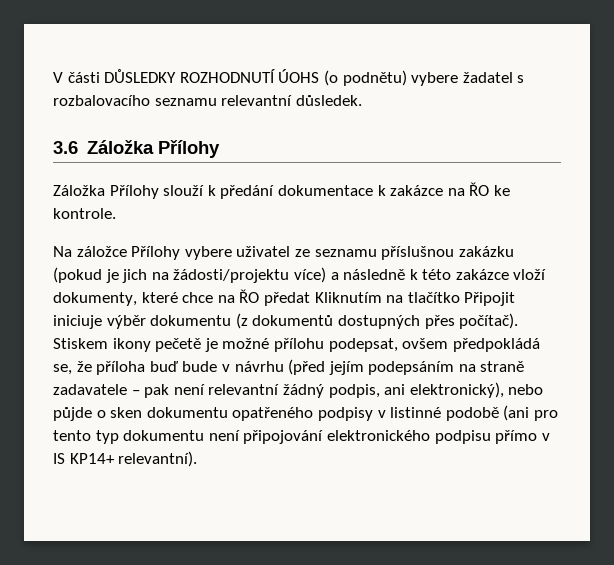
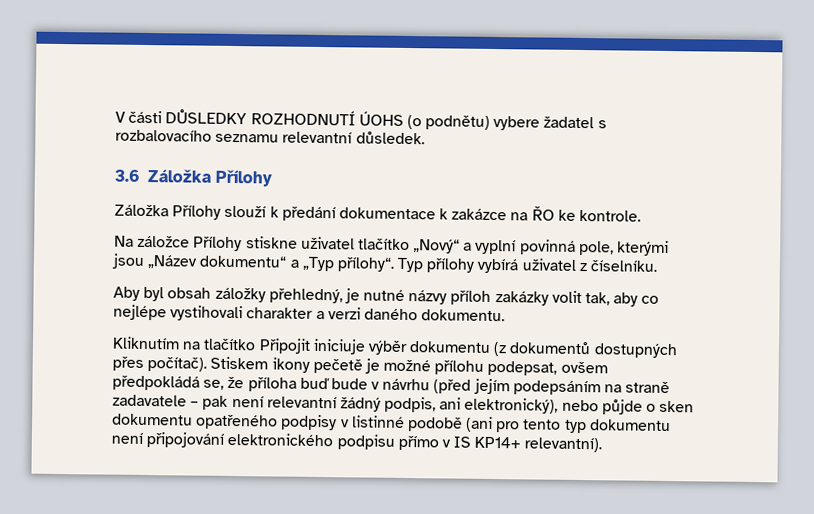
- Na záložce Přílohy vybere uživatel ze seznamu příslušnou zakázku (pokud je jich na žádosti/projektu více) a následně k této zakázce vloží dokumenty, které chce na ŘO předat Kliknutím na tlačítko Připojit iniciuje výběr dokumentu (z dokumentů dostupných přes počítač).
+ Na záložce Přílohy stiskne uživatel tlačítko „Nový“ a vyplní povinná pole, kterými jsou „Název dokumentu“ a „Typ přílohy“. Typ přílohy vybírá uživatel z číselníku.
+ Aby byl obsah záložky přehledný, je nutné názvy příloh zakázky volit tak, aby co nejlépe vystihovali charakter a verzi daného dokumentu.
+ Kliknutím na tlačítko Připojit iniciuje výběr dokumentu (z dokumentů dostupných přes počítač).

